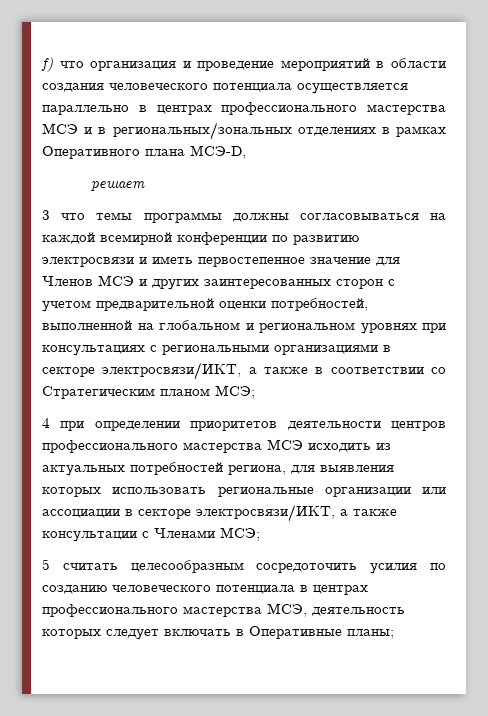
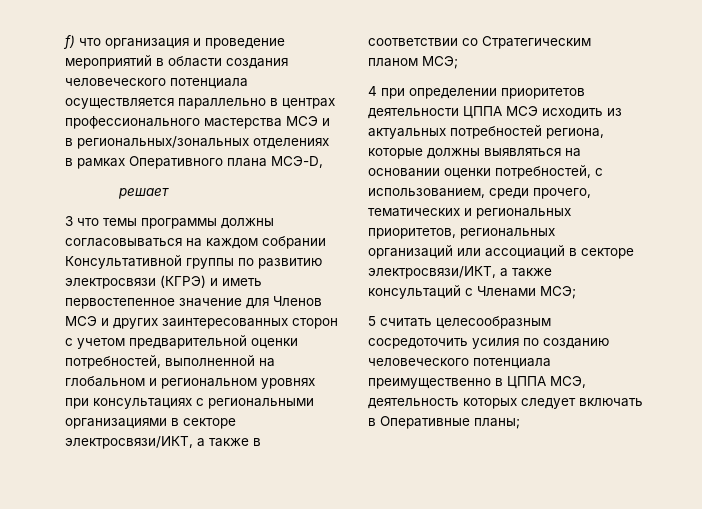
- 3 что темы программы должны согласовываться на каждой всемирной конференции по развитию электросвязи и иметь первостепенное значение для Членов МСЭ и других заинтересованных сторон с учетом предварительной оценки потребностей, выполненной на глобальном и региональном уровнях при консультациях с региональными организациями в секторе электросвязи/ИКТ, а также в соответствии со Стратегическим планом МСЭ;
+ 3 что темы программы должны согласовываться на каждом собрании Консультативной группы по развитию электросвязи (КГРЭ) и иметь первостепенное значение для Членов МСЭ и других заинтересованных сторон с учетом предварительной оценки потребностей, выполненной на глобальном и региональном уровнях при консультациях с региональными организациями в секторе электросвязи/ИКТ, а также в соответствии со Стратегическим планом МСЭ;
- 4 при определении приоритетов деятельности центров профессионального мастерства МСЭ исходить из актуальных потребностей региона, для выявления которых использовать региональные организации или ассоциации в секторе электросвязи/ИКТ, а также консультации с Членами МСЭ;
+ 4 при определении приоритетов деятельности ЦППА МСЭ исходить из актуальных потребностей региона, которые должны выявляться на основании оценки потребностей, с использованием, среди прочего, тематических и региональных приоритетов, региональных организаций или ассоциаций в секторе электросвязи/ИКТ, а также консультаций с Членами МСЭ;
- 5 считать целесообразным сосредоточить усилия по созданию человеческого потенциала в центрах профессионального мастерства МСЭ, деятельность которых следует включать в Оперативные планы;
+ 5 считать целесообразным сосредоточить усилия по созданию человеческого потенциала преимущественно в ЦППА МСЭ, деятельность которых следует включать в Оперативные планы;

